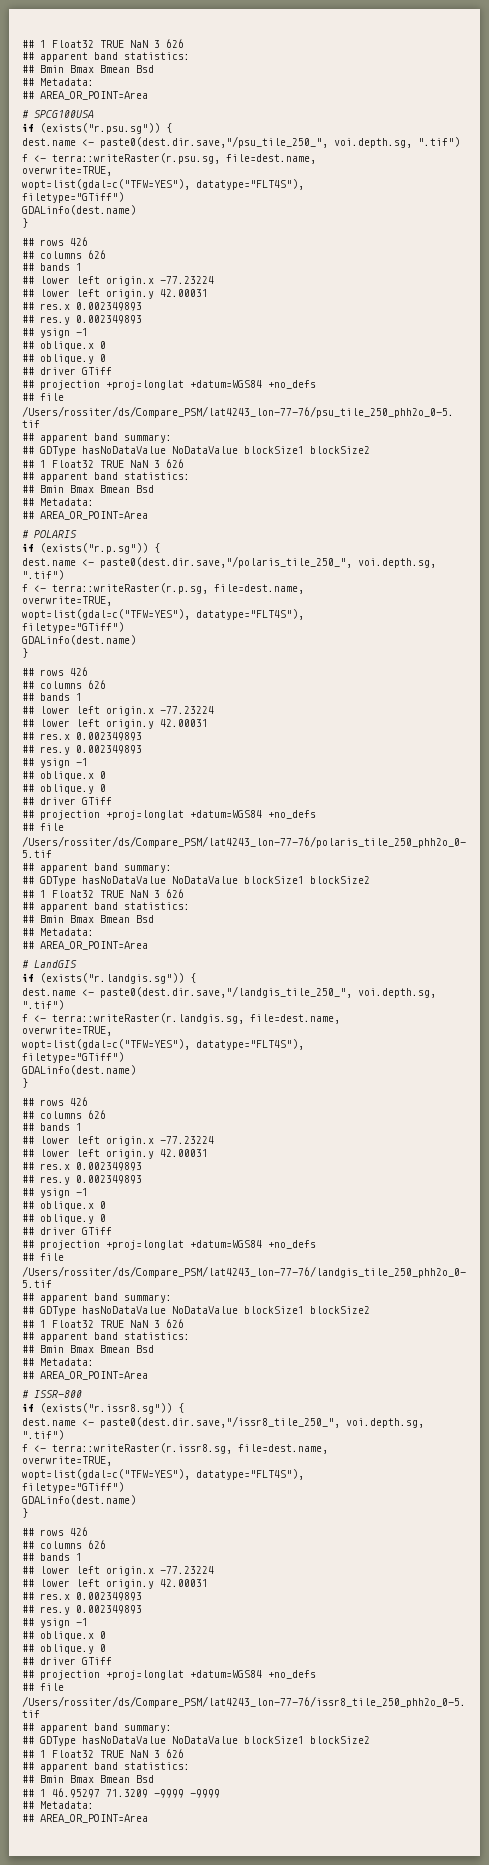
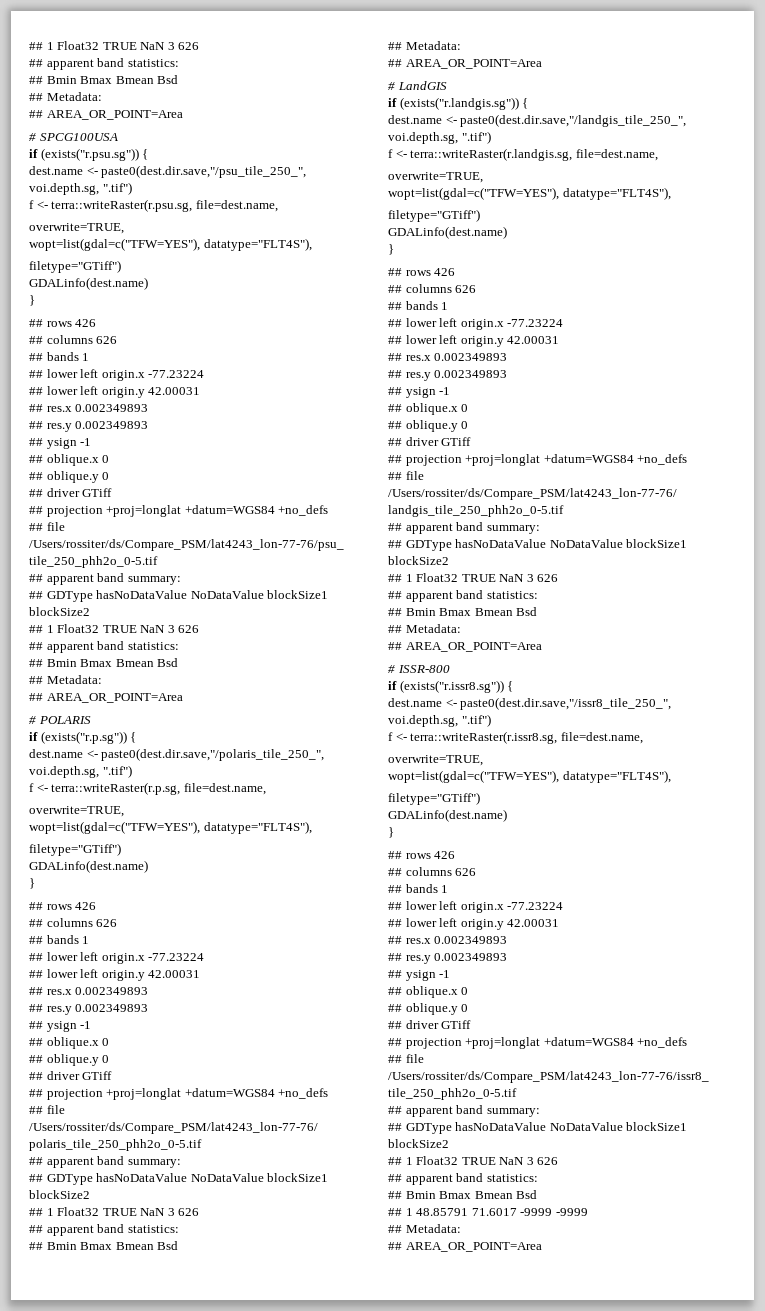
- ## 1 46.95297 71.3209 -9999 -9999
+ ## 1 48.85791 71.6017 -9999 -9999

